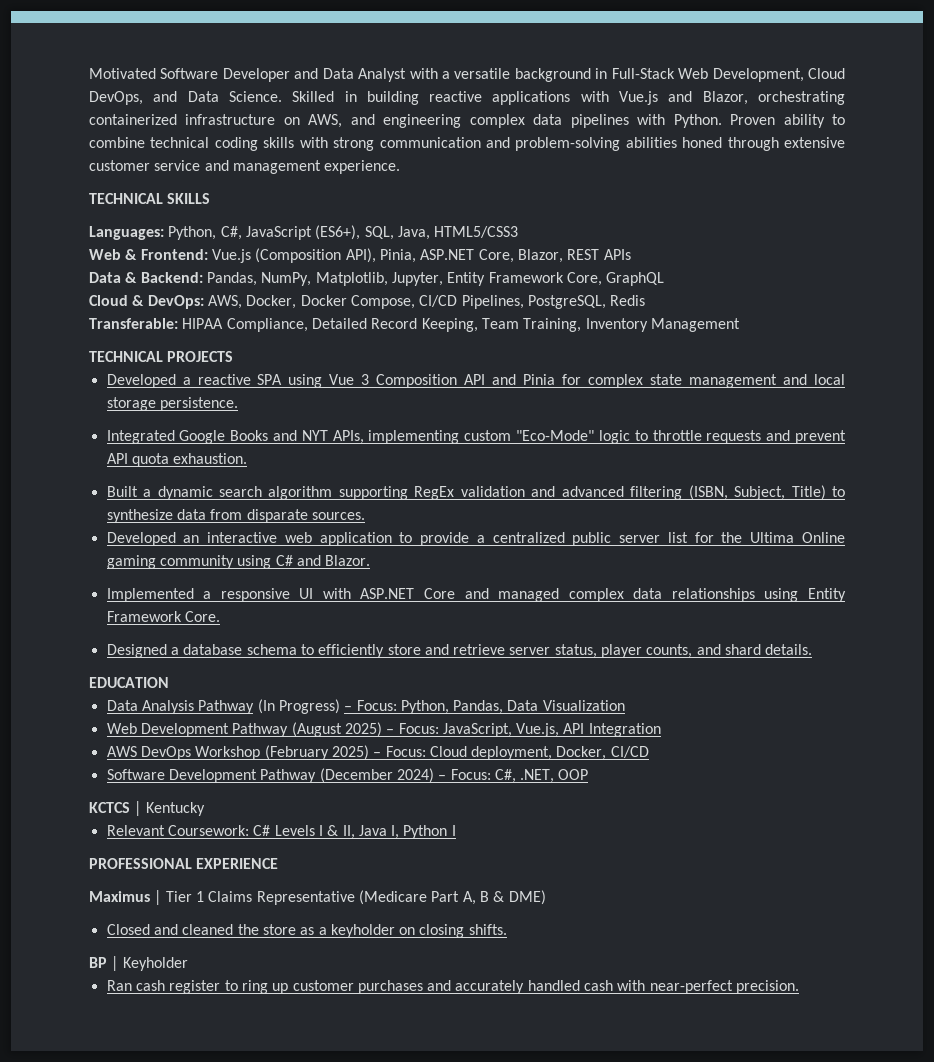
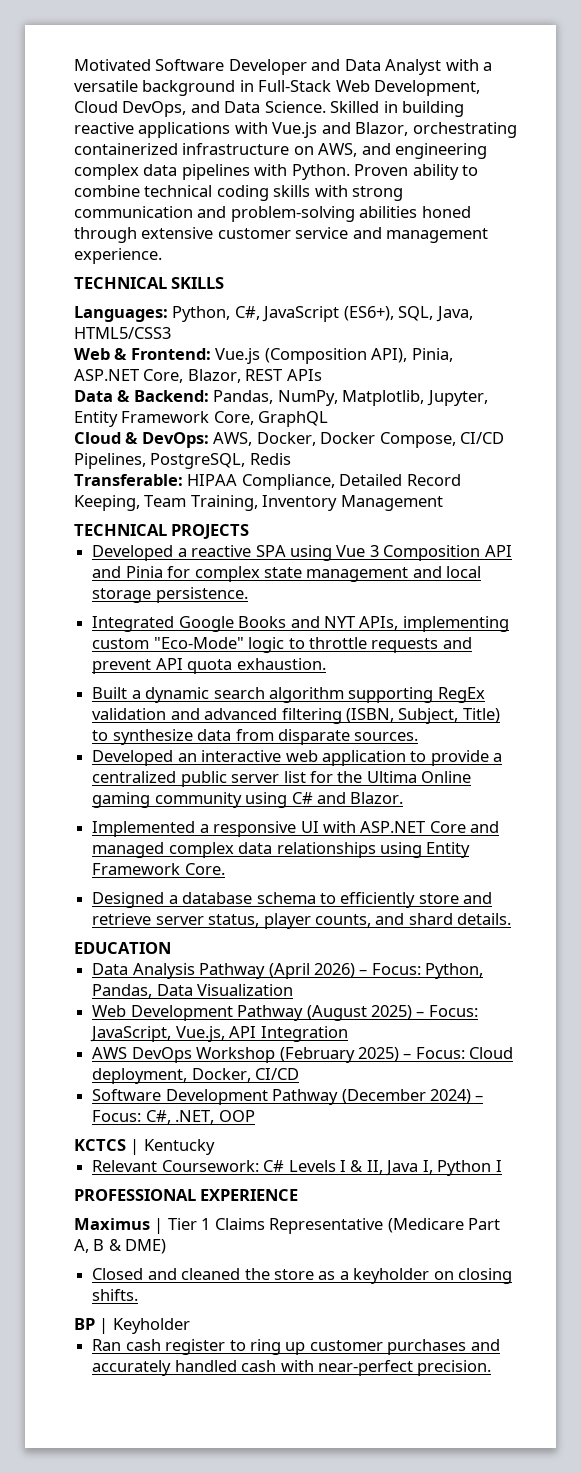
- Data Analysis Pathway (In Progress) – Focus: Python, Pandas, Data Visualization
+ Data Analysis Pathway (April 2026) – Focus: Python, Pandas, Data Visualization

